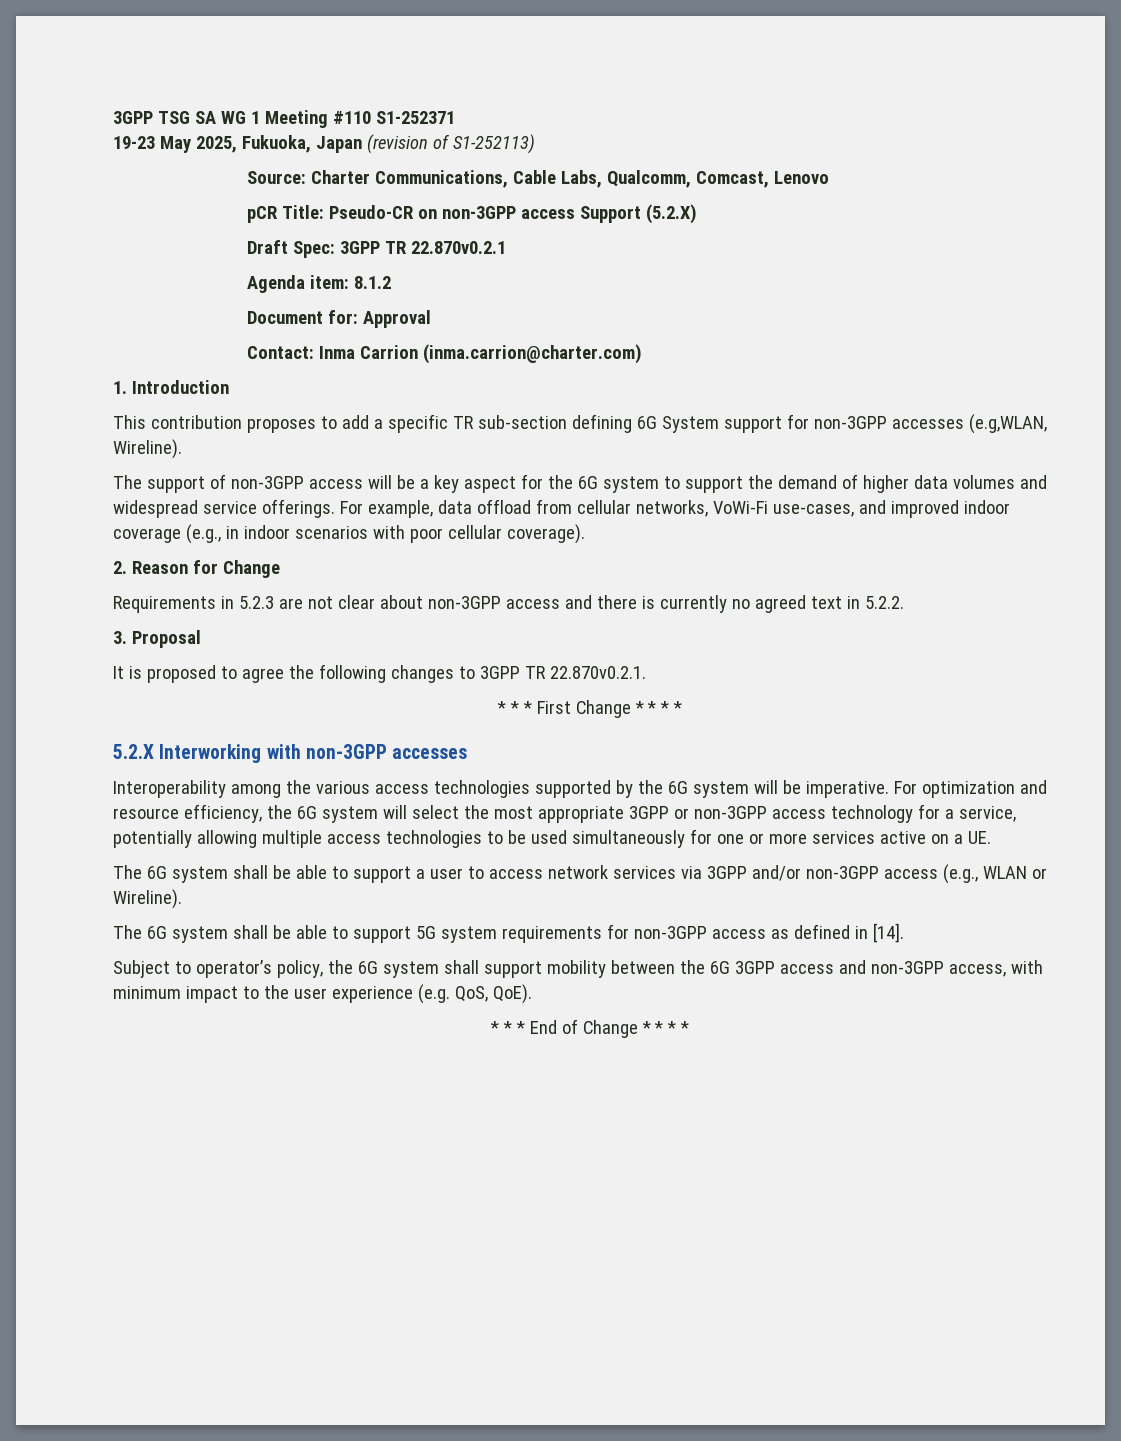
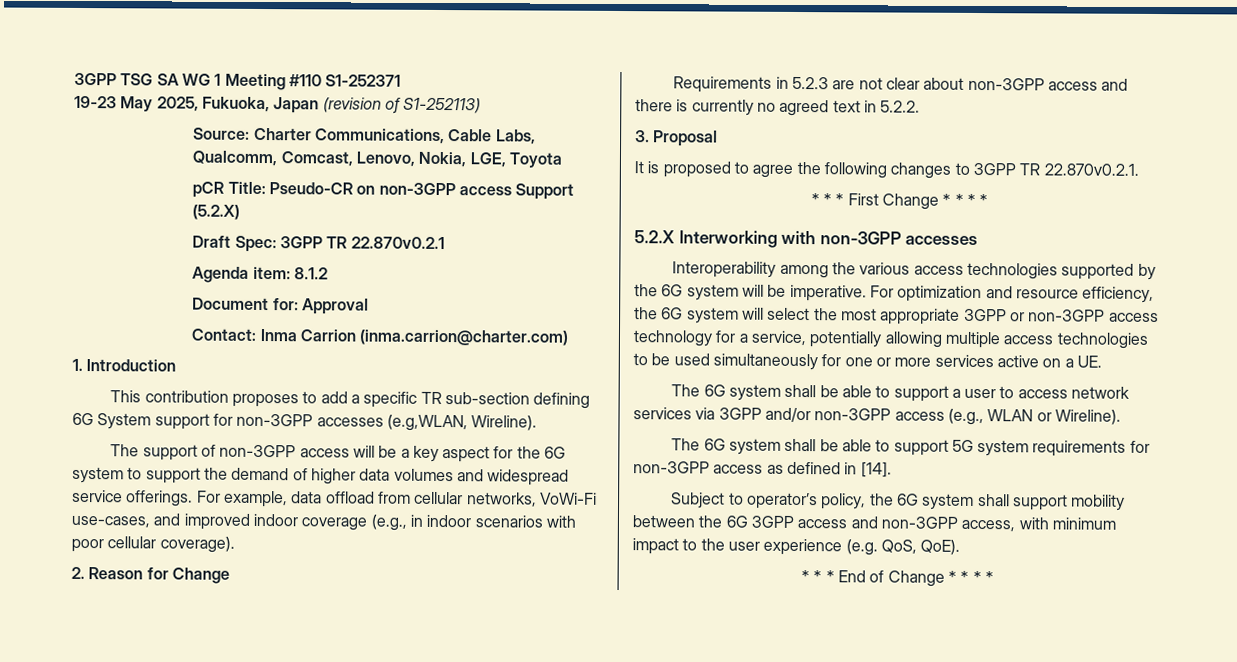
- Source: Charter Communications, Cable Labs, Qualcomm, Comcast, Lenovo
+ Source: Charter Communications, Cable Labs, Qualcomm, Comcast, Lenovo, Nokia, LGE, Toyota

